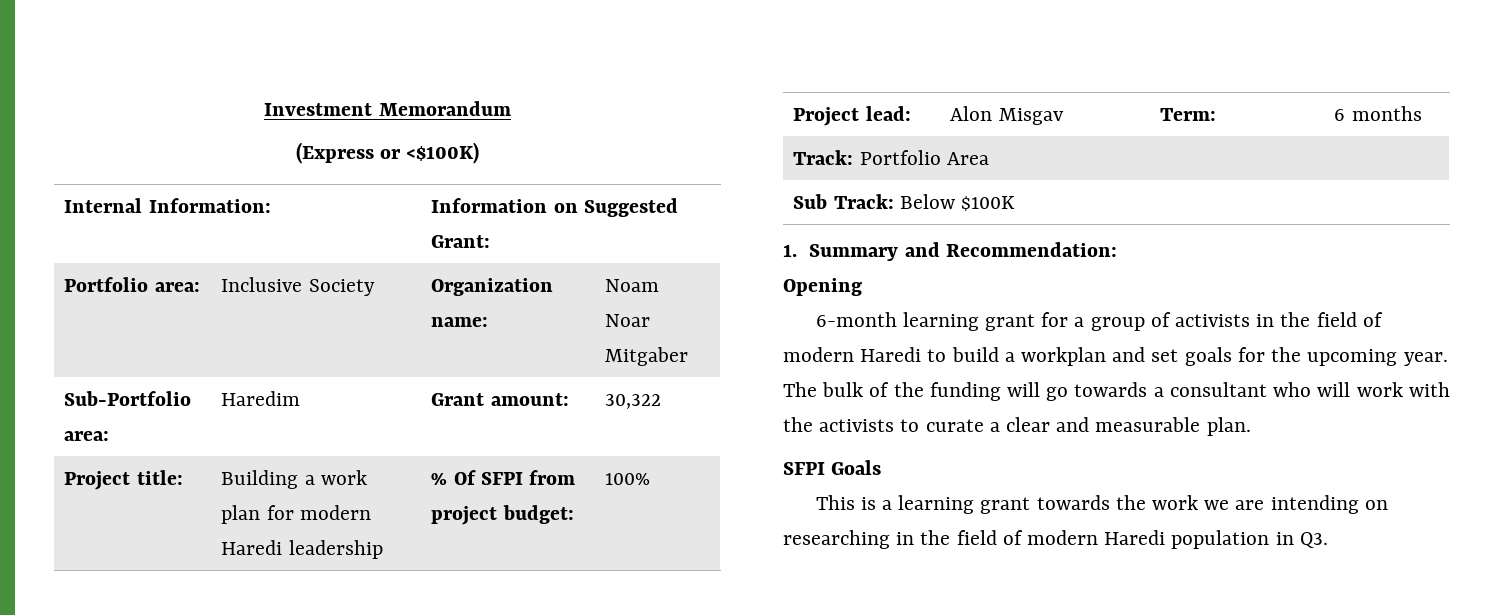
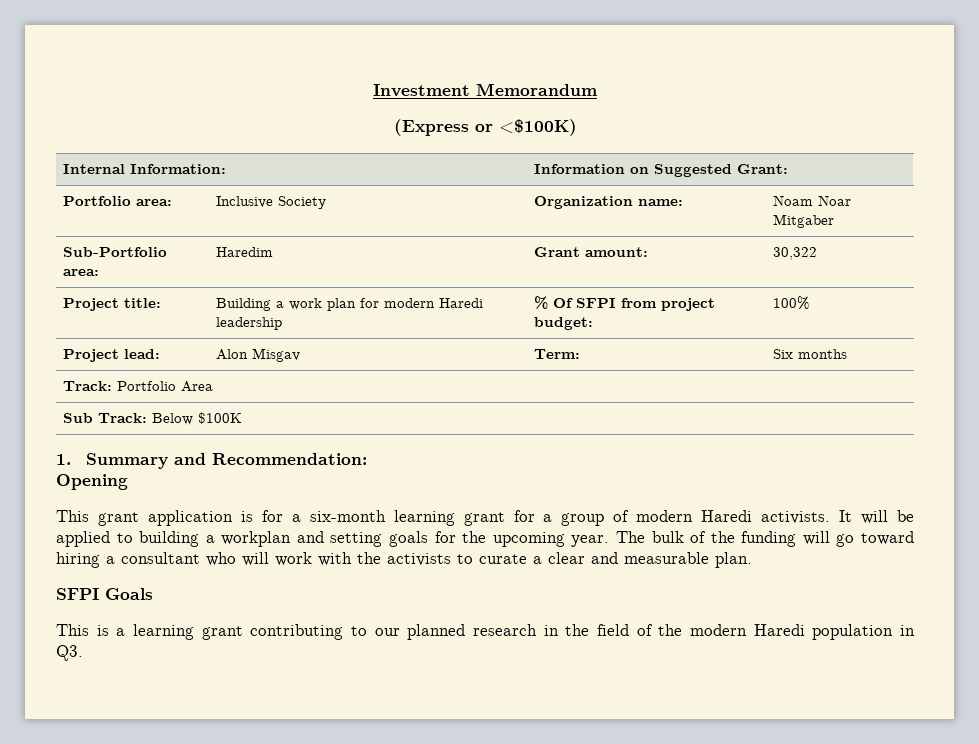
- Project lead: | Alon Misgav | Term: | 6 months
+ Project lead: | Alon Misgav | Term: | Six months
- 6-month learning grant for a group of activists in the field of modern Haredi to build a workplan and set goals for the upcoming year.
+ This grant application is for a six-month learning grant for a group of modern Haredi activists. It will be applied to building a workplan and setting goals for the upcoming year.
- The bulk of the funding will go towards a consultant who will work with the activists to curate a clear and measurable plan.
+ The bulk of the funding will go toward hiring a consultant who will work with the activists to curate a clear and measurable plan.
- This is a learning grant towards the work we are intending on researching in the field of modern Haredi population in Q3.
+ This is a learning grant contributing to our planned research in the field of the modern Haredi population in Q3.

